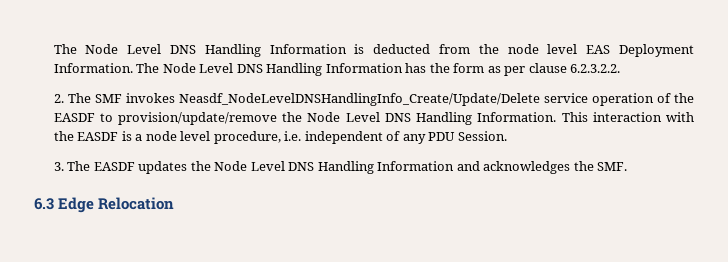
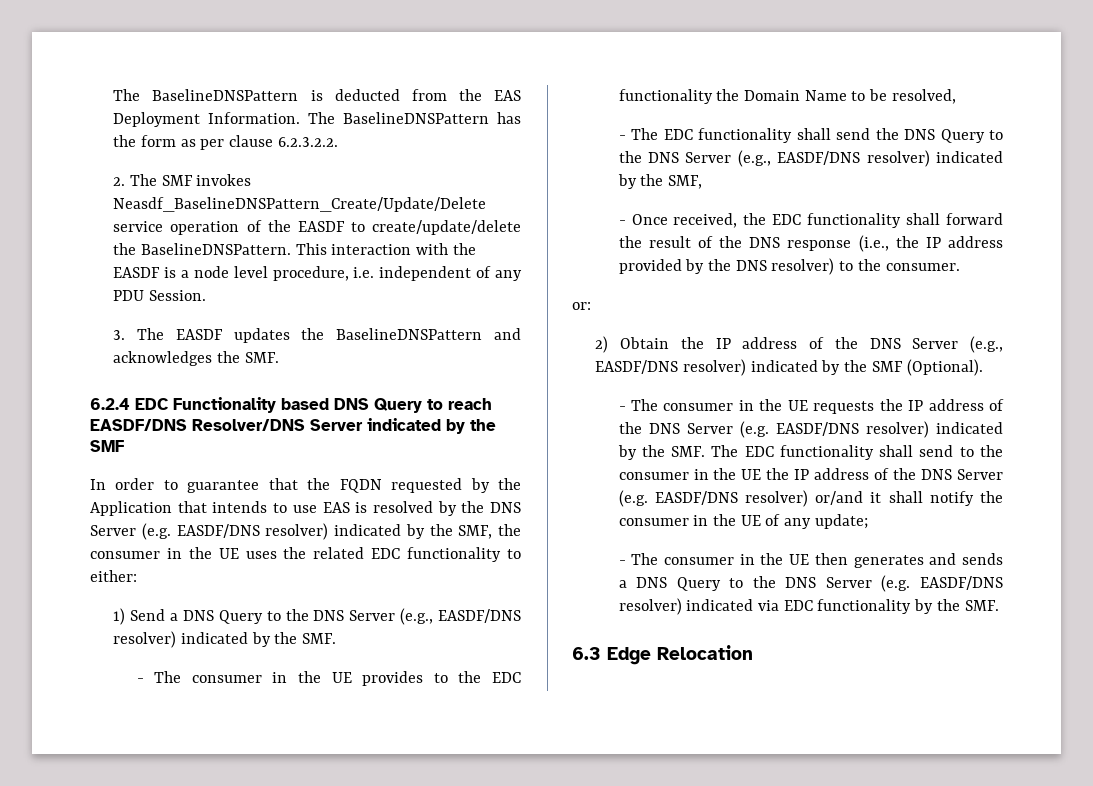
- The Node Level DNS Handling Information is deducted from the node level EAS Deployment Information.
+ The BaselineDNSPattern is deducted from the EAS Deployment Information.
- The Node Level DNS Handling Information has the form as per clause 6.2.3.2.2.
+ The BaselineDNSPattern has the form as per clause 6.2.3.2.2.
- 2. The SMF invokes Neasdf_NodeLevelDNSHandlingInfo_Create/Update/Delete service operation of the EASDF to provision/update/remove the Node Level DNS Handling Information.
+ 2. The SMF invokes Neasdf_BaselineDNSPattern_Create/Update/Delete service operation of the EASDF to create/update/delete the BaselineDNSPattern.
- 3. The EASDF updates the Node Level DNS Handling Information and acknowledges the SMF.
+ 3. The EASDF updates the BaselineDNSPattern and acknowledges the SMF.
+ 6.2.4 EDC Functionality based DNS Query to reach EASDF/DNS Resolver/DNS Server indicated by the SMF
+ In order to guarantee that the FQDN requested by the Application that intends to use EAS is resolved by the DNS Server (e.g. EASDF/DNS resolver) indicated by the SMF, the consumer in the UE uses the related EDC functionality to either:
+ 1) Send a DNS Query to the DNS Server (e.g., EASDF/DNS resolver) indicated by the SMF.
+ - The consumer in the UE provides to the EDC functionality the Domain Name to be resolved,
+ - The EDC functionality shall send the DNS Query to the DNS Server (e.g., EASDF/DNS resolver) indicated by the SMF,
+ - Once received, the EDC functionality shall forward the result of the DNS response (i.e., the IP address provided by the DNS resolver) to the consumer.
+ or:
+ 2) Obtain the IP address of the DNS Server (e.g., EASDF/DNS resolver) indicated by the SMF (Optional).
+ - The consumer in the UE requests the IP address of the DNS Server (e.g. EASDF/DNS resolver) indicated by the SMF. The EDC functionality shall send to the consumer in the UE the IP address of the DNS Server (e.g. EASDF/DNS resolver) or/and it shall notify the consumer in the UE of any update;
+ - The consumer in the UE then generates and sends a DNS Query to the DNS Server (e.g. EASDF/DNS resolver) indicated via EDC functionality by the SMF.

